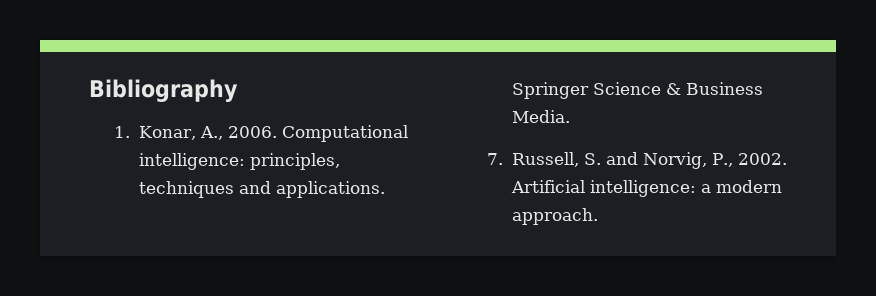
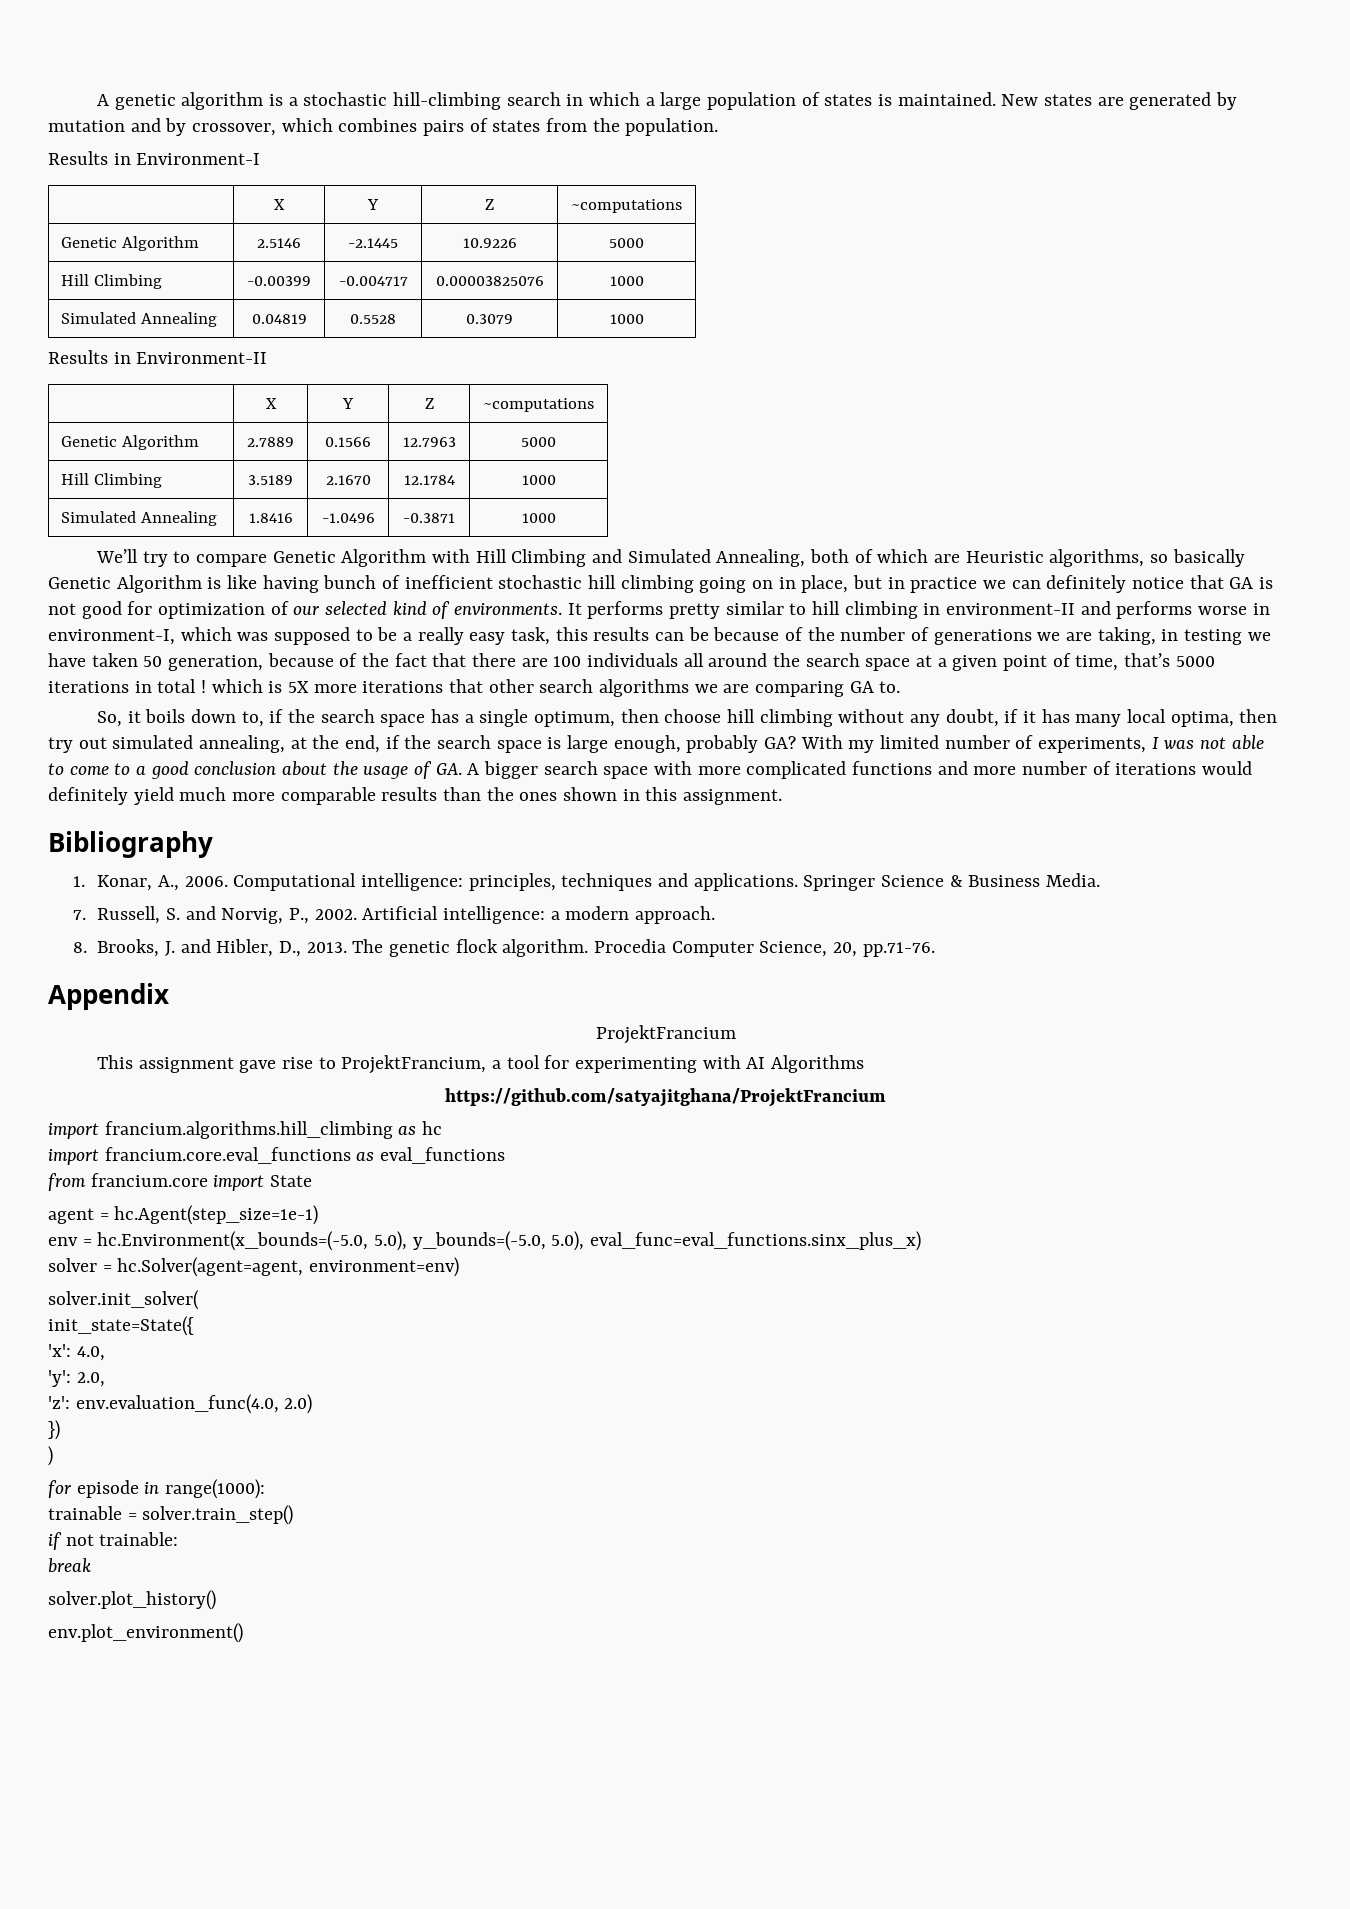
+ A genetic algorithm is a stochastic hill-climbing search in which a large population of states is maintained. New states are generated by mutation and by crossover, which combines pairs of states from the population.
+ Results in Environment-I
+ | X | Y | Z | ~computations
+ Genetic Algorithm | 2.5146 | -2.1445 | 10.9226 | 5000
+ Hill Climbing | -0.00399 | -0.004717 | 0.00003825076 | 1000
+ Simulated Annealing | 0.04819 | 0.5528 | 0.3079 | 1000
+ Results in Environment-II
+ | X | Y | Z | ~computations
+ Genetic Algorithm | 2.7889 | 0.1566 | 12.7963 | 5000
+ Hill Climbing | 3.5189 | 2.1670 | 12.1784 | 1000
+ Simulated Annealing | 1.8416 | -1.0496 | -0.3871 | 1000
+ We’ll try to compare Genetic Algorithm with Hill Climbing and Simulated Annealing, both of which are Heuristic algorithms, so basically Genetic Algorithm is like having bunch of inefficient stochastic hill climbing going on in place, but in practice we can definitely notice that GA is not good for optimization of our selected kind of environments. It performs pretty similar to hill climbing in environment-II and performs worse in environment-I, which was supposed to be a really easy task, this results can be because of the number of generations we are taking, in testing we have taken 50 generation, because of the fact that there are 100 individuals all around the search space at a given point of time, that’s 5000 iterations in total ! which is 5X more iterations that other search algorithms we are comparing GA to.
+ So, it boils down to, if the search space has a single optimum, then choose hill climbing without any doubt, if it has many local optima, then try out simulated annealing, at the end, if the search space is large enough, probably GA? With my limited number of experiments, I was not able to come to a good conclusion about the usage of GA. A bigger search space with more complicated functions and more number of iterations would definitely yield much more comparable results than the ones shown in this assignment.
+ 8. Brooks, J. and Hibler, D., 2013. The genetic flock algorithm. Procedia Computer Science, 20, pp.71-76.
+ Appendix
+ ProjektFrancium
+ This assignment gave rise to ProjektFrancium, a tool for experimenting with AI Algorithms
+ https://github.com/satyajitghana/ProjektFrancium
+ import francium.algorithms.hill_climbing as hc
+ import francium.core.eval_functions as eval_functions
+ from francium.core import State
+ agent = hc.Agent(step_size=1e-1)
+ env = hc.Environment(x_bounds=(-5.0, 5.0), y_bounds=(-5.0, 5.0), eval_func=eval_functions.sinx_plus_x)
+ solver = hc.Solver(agent=agent, environment=env)
+ solver.init_solver(
+ init_state=State({
+ 'x': 4.0,
+ 'y': 2.0,
+ 'z': env.evaluation_func(4.0, 2.0)
+ })
+ )
+ for episode in range(1000):
+ trainable = solver.train_step()
+ if not trainable:
+ break
+ solver.plot_history()
+ env.plot_environment()

